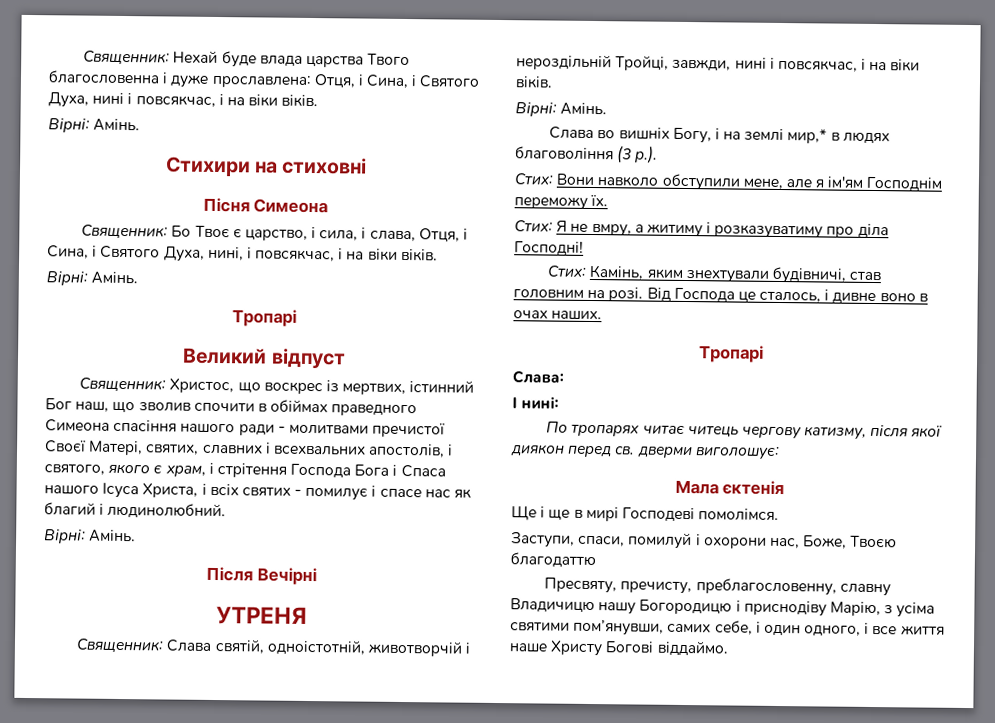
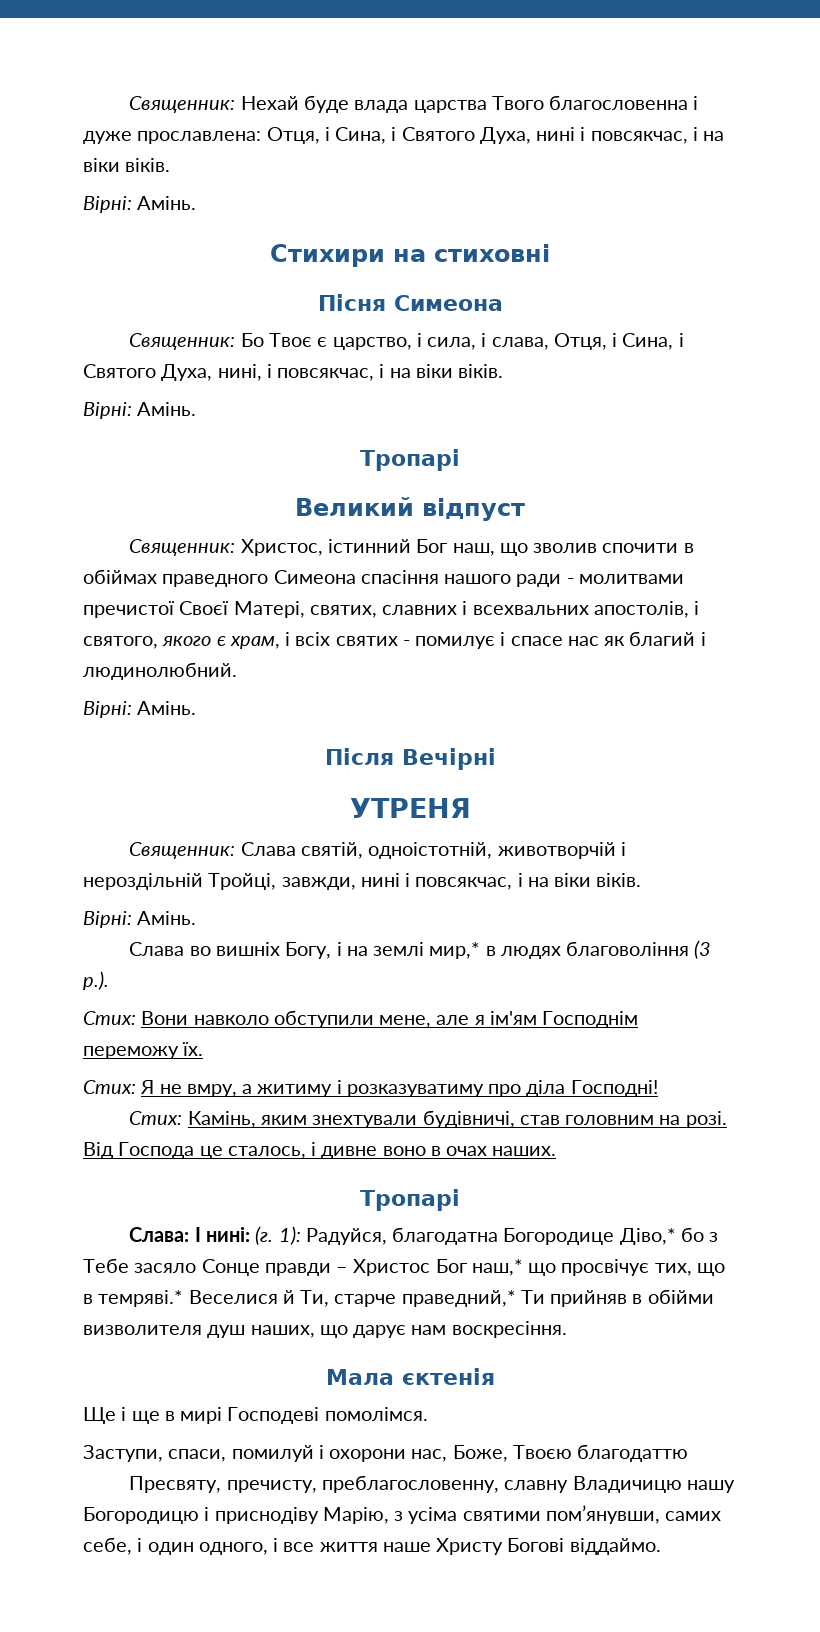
- Священник: Христос, що воскрес із мертвих, істинний Бог наш, що зволив спочити в обіймах праведного Симеона спасіння нашого ради - молитвами пречистої Своєї Матері, святих, славних і всехвальних апостолів, і святого, якого є храм, і стрітення Господа Бога і Спаса нашого Ісуса Христа, і всіх святих - помилує і спасе нас як благий і людинолюбний.
+ Священник: Христос, істинний Бог наш, що зволив спочити в обіймах праведного Симеона спасіння нашого ради - молитвами пречистої Своєї Матері, святих, славних і всехвальних апостолів, і святого, якого є храм, і всіх святих - помилує і спасе нас як благий і людинолюбний.
- Слава:
- І нині:
- По тропарях читає читець чергову катизму, після якої диякон перед св. дверми виголошує:
+ Слава: І нині: (г. 1): Радуйся, благодатна Богородице Діво,* бо з Тебе засяло Сонце правди – Христос Бог наш,* що просвічує тих, що в темряві.* Веселися й Ти, старче праведний,* Ти прийняв в обійми визволителя душ наших, що дарує нам воскресіння.

